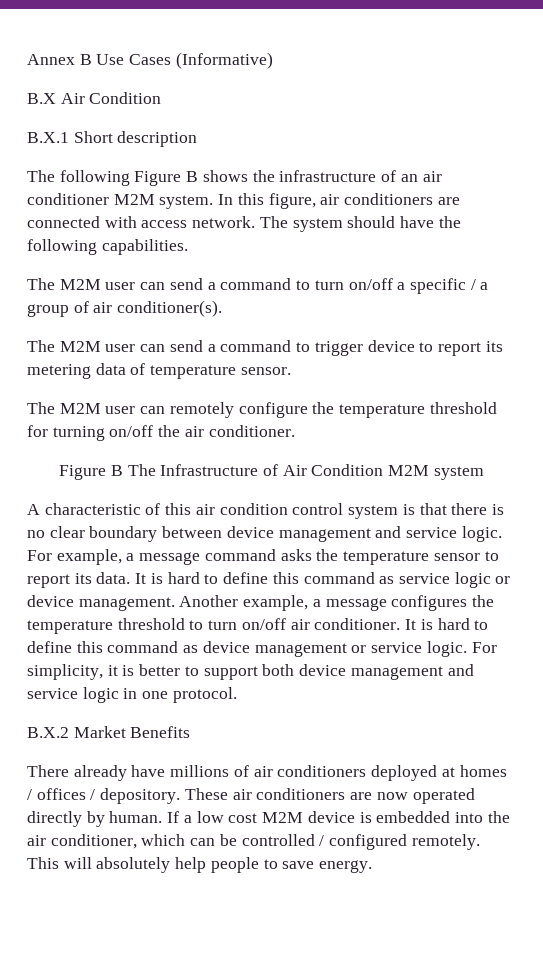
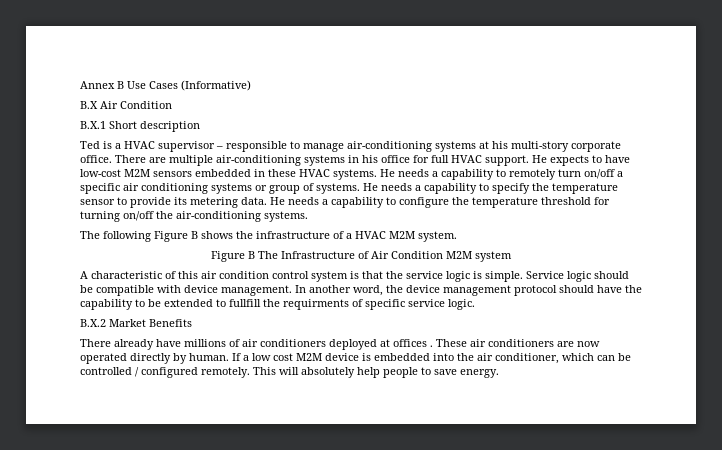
+ Ted is a HVAC supervisor – responsible to manage air-conditioning systems at his multi-story corporate office. There are multiple air-conditioning systems in his office for full HVAC support. He expects to have low-cost M2M sensors embedded in these HVAC systems. He needs a capability to remotely turn on/off a specific air conditioning systems or group of systems. He needs a capability to specify the temperature sensor to provide its metering data. He needs a capability to configure the temperature threshold for turning on/off the air-conditioning systems.
- The following Figure B shows the infrastructure of an air conditioner M2M system. In this figure, air conditioners are connected with access network. The system should have the following capabilities.
- The M2M user can send a command to turn on/off a specific / a group of air conditioner(s).
- The M2M user can send a command to trigger device to report its metering data of temperature sensor.
- The M2M user can remotely configure the temperature threshold for turning on/off the air conditioner.
+ The following Figure B shows the infrastructure of a HVAC M2M system.
- A characteristic of this air condition control system is that there is no clear boundary between device management and service logic. For example, a message command asks the temperature sensor to report its data. It is hard to define this command as service logic or device management. Another example, a message configures the temperature threshold to turn on/off air conditioner. It is hard to define this command as device management or service logic. For simplicity, it is better to support both device management and service logic in one protocol.
+ A characteristic of this air condition control system is that the service logic is simple. Service logic should be compatible with device management. In another word, the device management protocol should have the capability to be extended to fullfill the requirments of specific service logic.
- There already have millions of air conditioners deployed at homes / offices / depository.
+ There already have millions of air conditioners deployed at offices .

